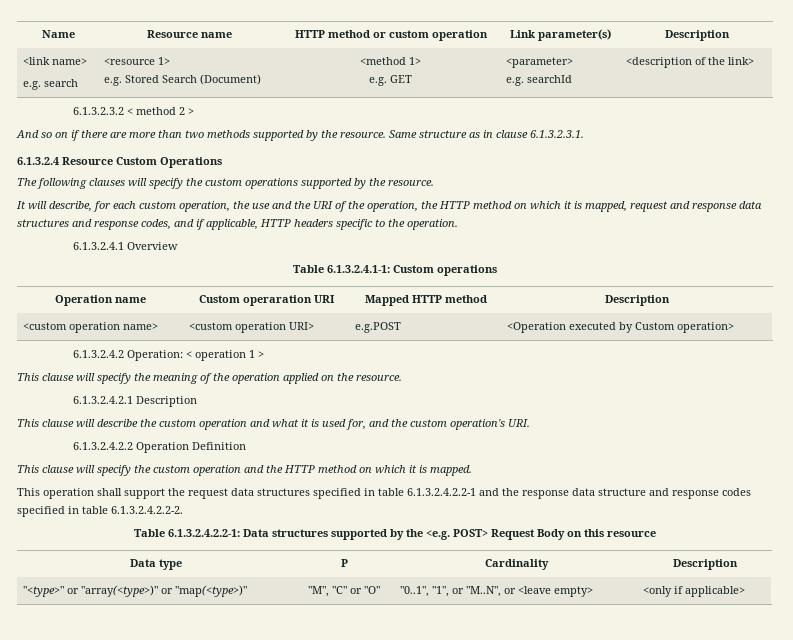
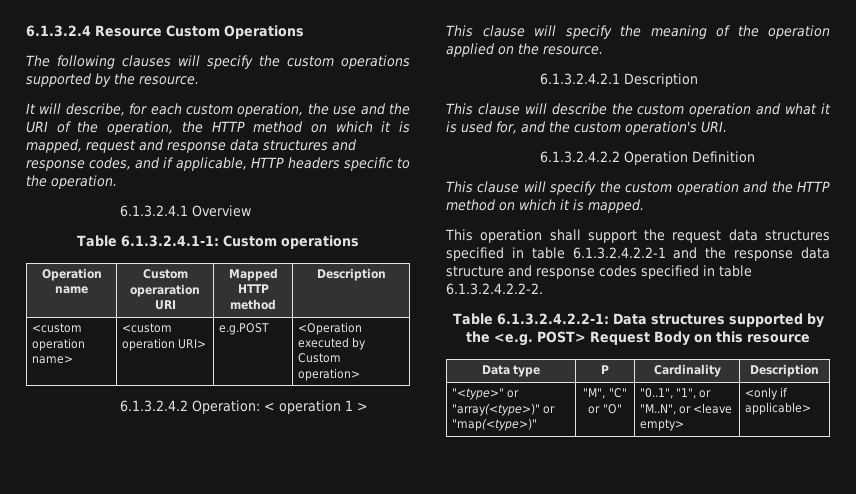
- Name | Resource name | HTTP method or custom operation | Link parameter(s) | Description
- <link name>
- e.g. search | <resource 1>
- e.g. Stored Search (Document) | <method 1>
- e.g. GET | <parameter>
- e.g. searchId | <description of the link>
- 6.1.3.2.3.2 < method 2 >
- And so on if there are more than two methods supported by the resource. Same structure as in clause 6.1.3.2.3.1.

